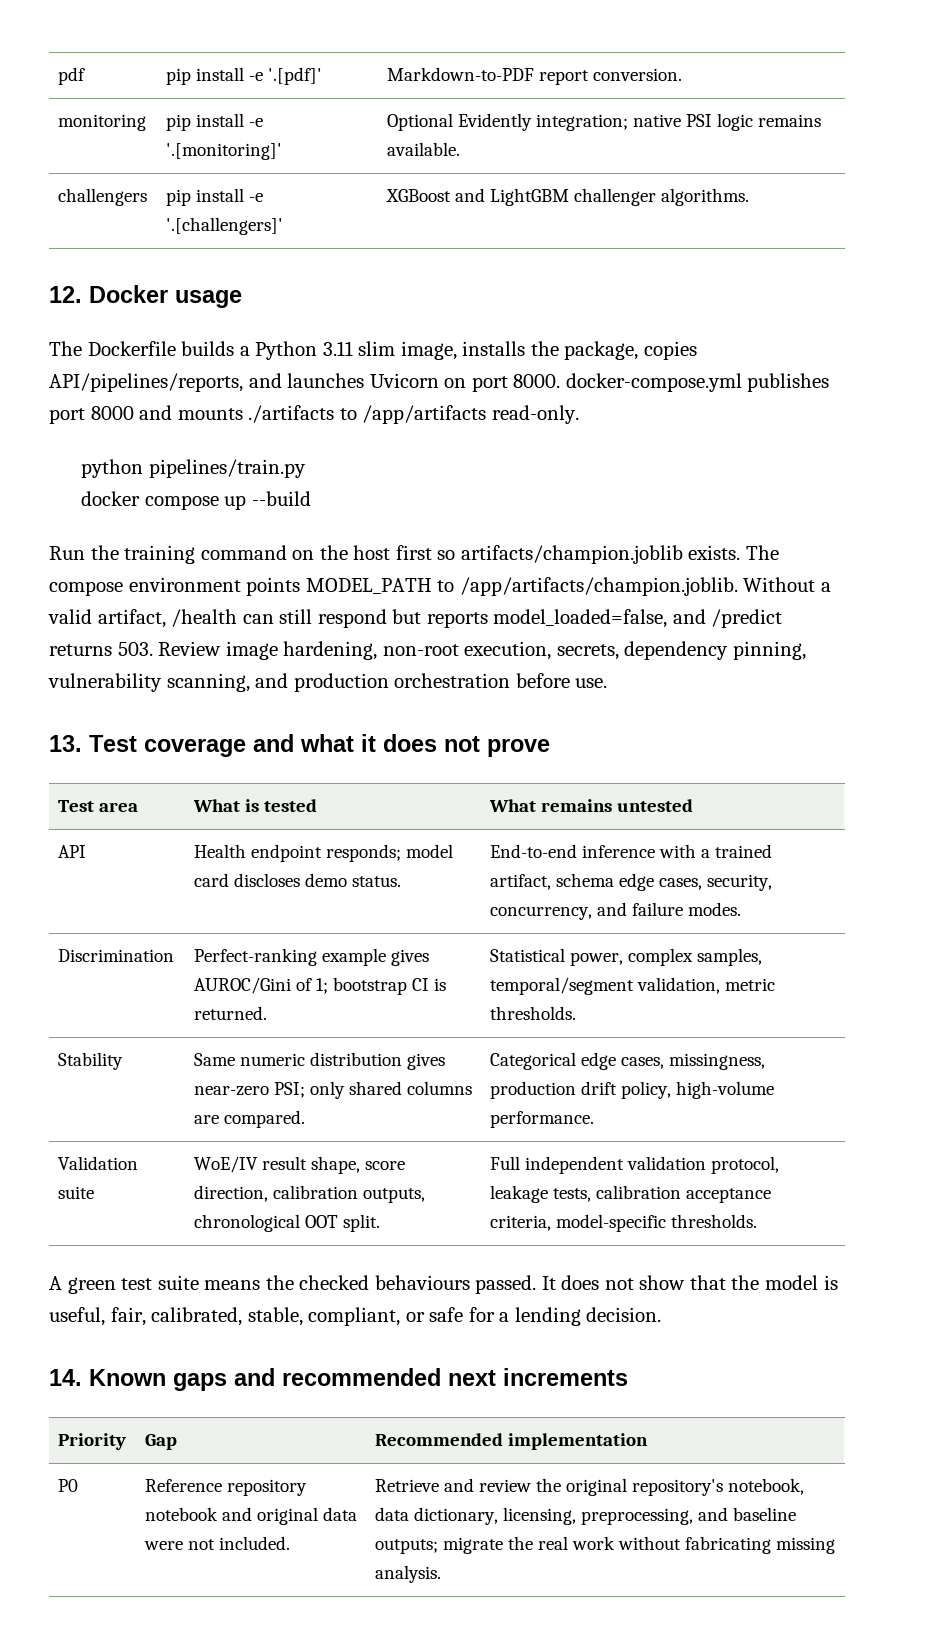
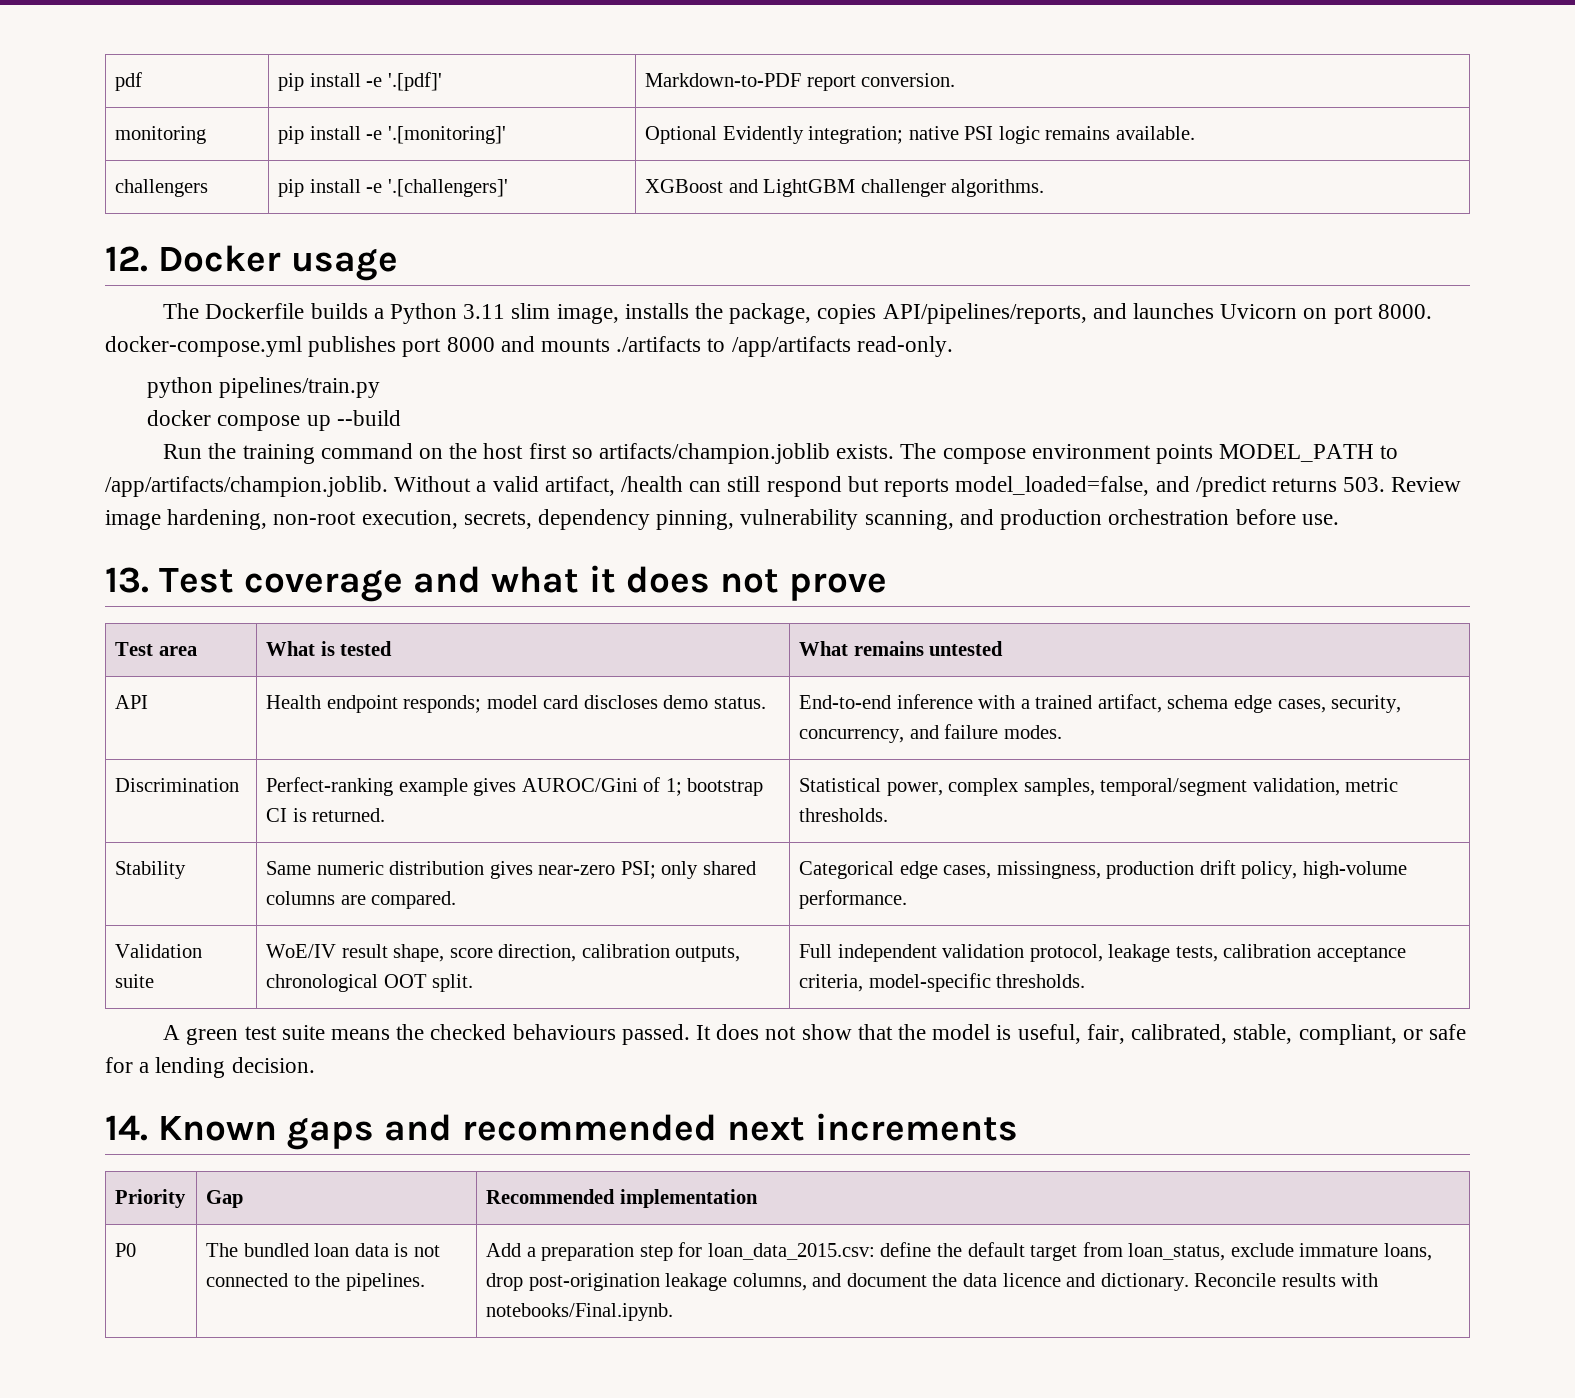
- Reference repository notebook and original data were not included. | Retrieve and review the original repository's notebook, data dictionary, licensing, preprocessing, and baseline outputs; migrate the real work without fabricating missing analysis.
+ The bundled loan data is not connected to the pipelines. | Add a preparation step for loan_data_2015.csv: define the default target from loan_status, exclude immature loans, drop post-origination leakage columns, and document the data licence and dictionary. Reconcile results with notebooks/Final.ipynb.

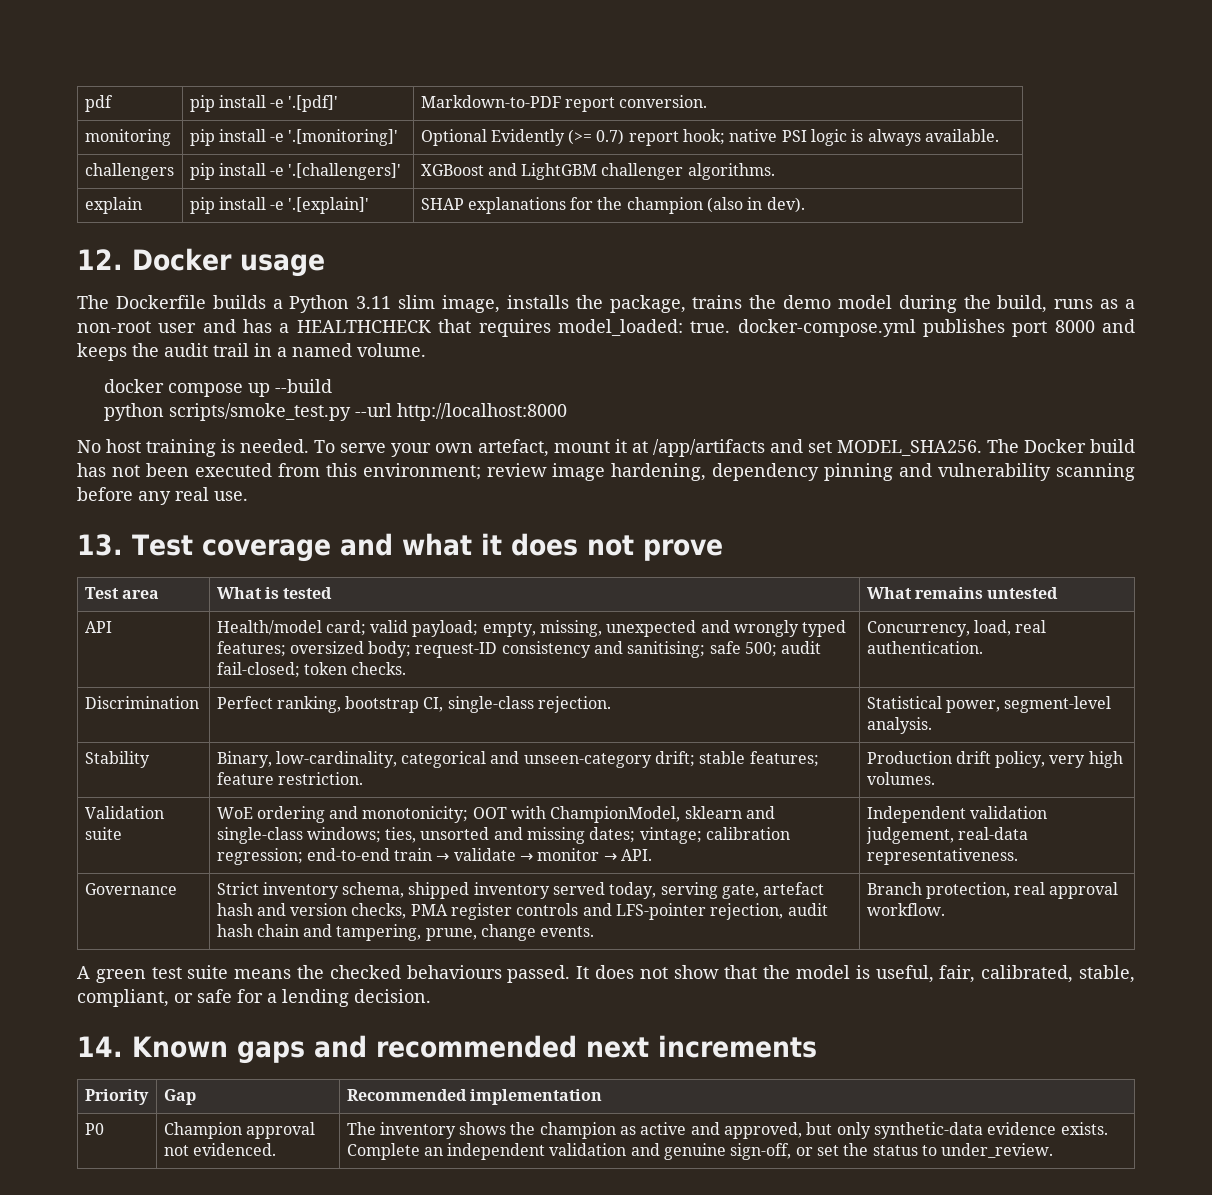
- monitoring | pip install -e '.[monitoring]' | Optional Evidently integration; native PSI logic remains available.
+ monitoring | pip install -e '.[monitoring]' | Optional Evidently (>= 0.7) report hook; native PSI logic is always available.
+ explain | pip install -e '.[explain]' | SHAP explanations for the champion (also in dev).
- The Dockerfile builds a Python 3.11 slim image, installs the package, copies API/pipelines/reports, and launches Uvicorn on port 8000. docker-compose.yml publishes port 8000 and mounts ./artifacts to /app/artifacts read-only.
- python pipelines/train.py
+ The Dockerfile builds a Python 3.11 slim image, installs the package, trains the demo model during the build, runs as a non-root user and has a HEALTHCHECK that requires model_loaded: true. docker-compose.yml publishes port 8000 and keeps the audit trail in a named volume.
  docker compose up --build
- Run the training command on the host first so artifacts/champion.joblib exists. The compose environment points MODEL_PATH to /app/artifacts/champion.joblib. Without a valid artifact, /health can still respond but reports model_loaded=false, and /predict returns 503. Review image hardening, non-root execution, secrets, dependency pinning, vulnerability scanning, and production orchestration before use.
+ python scripts/smoke_test.py --url http://localhost:8000
+ No host training is needed. To serve your own artefact, mount it at /app/artifacts and set MODEL_SHA256. The Docker build has not been executed from this environment; review image hardening, dependency pinning and vulnerability scanning before any real use.
- API | Health endpoint responds; model card discloses demo status. | End-to-end inference with a trained artifact, schema edge cases, security, concurrency, and failure modes.
- Discrimination | Perfect-ranking example gives AUROC/Gini of 1; bootstrap CI is returned. | Statistical power, complex samples, temporal/segment validation, metric thresholds.
- Stability | Same numeric distribution gives near-zero PSI; only shared columns are compared. | Categorical edge cases, missingness, production drift policy, high-volume performance.
- Validation suite | WoE/IV result shape, score direction, calibration outputs, chronological OOT split. | Full independent validation protocol, leakage tests, calibration acceptance criteria, model-specific thresholds.
+ API | Health/model card; valid payload; empty, missing, unexpected and wrongly typed features; oversized body; request-ID consistency and sanitising; safe 500; audit fail-closed; token checks. | Concurrency, load, real authentication.
+ Discrimination | Perfect ranking, bootstrap CI, single-class rejection. | Statistical power, segment-level analysis.
+ Stability | Binary, low-cardinality, categorical and unseen-category drift; stable features; feature restriction. | Production drift policy, very high volumes.
+ Validation suite | WoE ordering and monotonicity; OOT with ChampionModel, sklearn and single-class windows; ties, unsorted and missing dates; vintage; calibration regression; end-to-end train → validate → monitor → API. | Independent validation judgement, real-data representativeness.
+ Governance | Strict inventory schema, shipped inventory served today, serving gate, artefact hash and version checks, PMA register controls and LFS-pointer rejection, audit hash chain and tampering, prune, change events. | Branch protection, real approval workflow.
- The bundled loan data is not connected to the pipelines. | Add a preparation step for loan_data_2015.csv: define the default target from loan_status, exclude immature loans, drop post-origination leakage columns, and document the data licence and dictionary. Reconcile results with notebooks/Final.ipynb.
+ Champion approval not evidenced. | The inventory shows the champion as active and approved, but only synthetic-data evidence exists. Complete an independent validation and genuine sign-off, or set the status to under_review.

